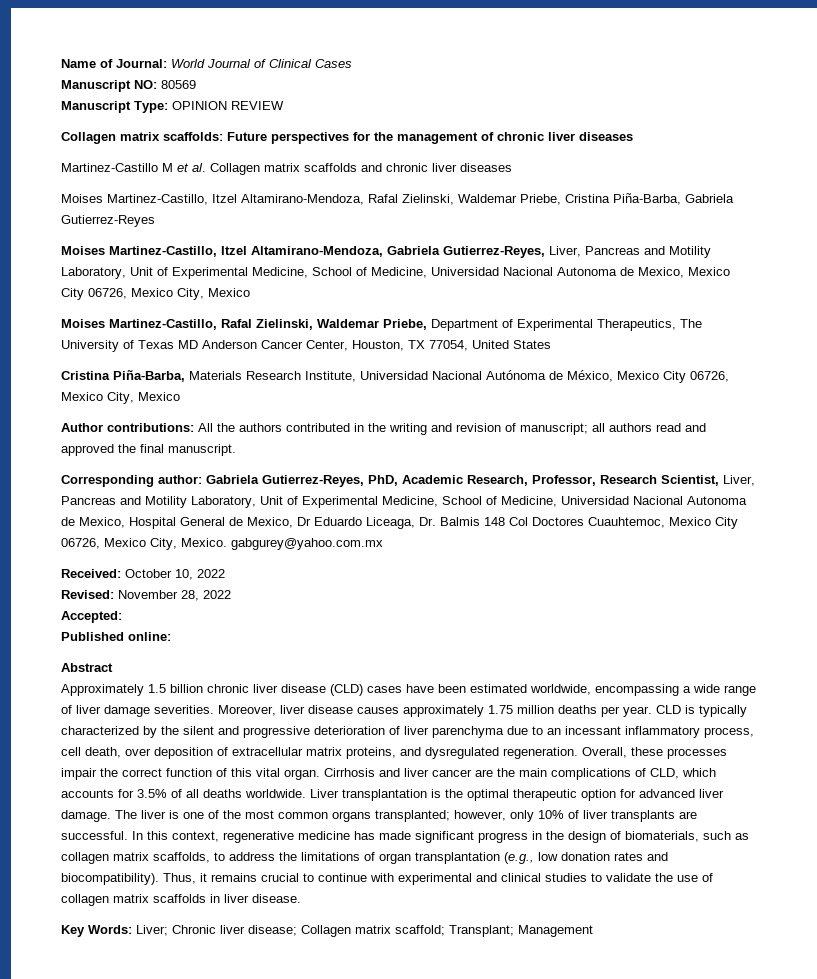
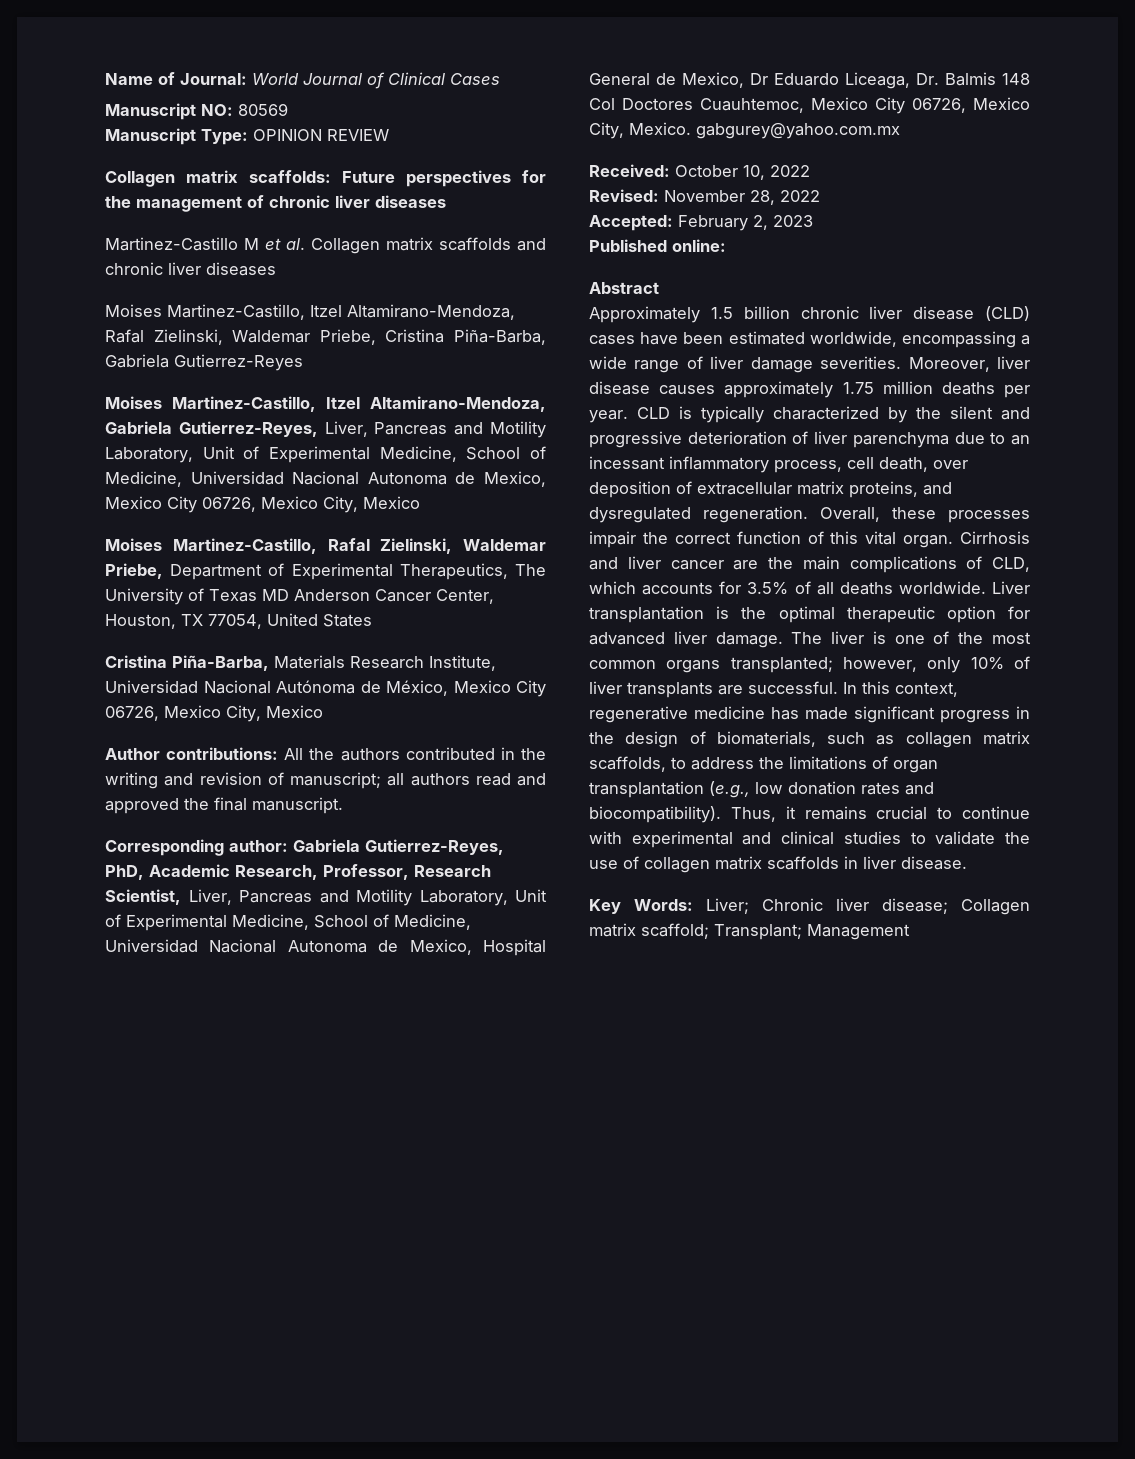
- Accepted:
+ Accepted: February 2, 2023

